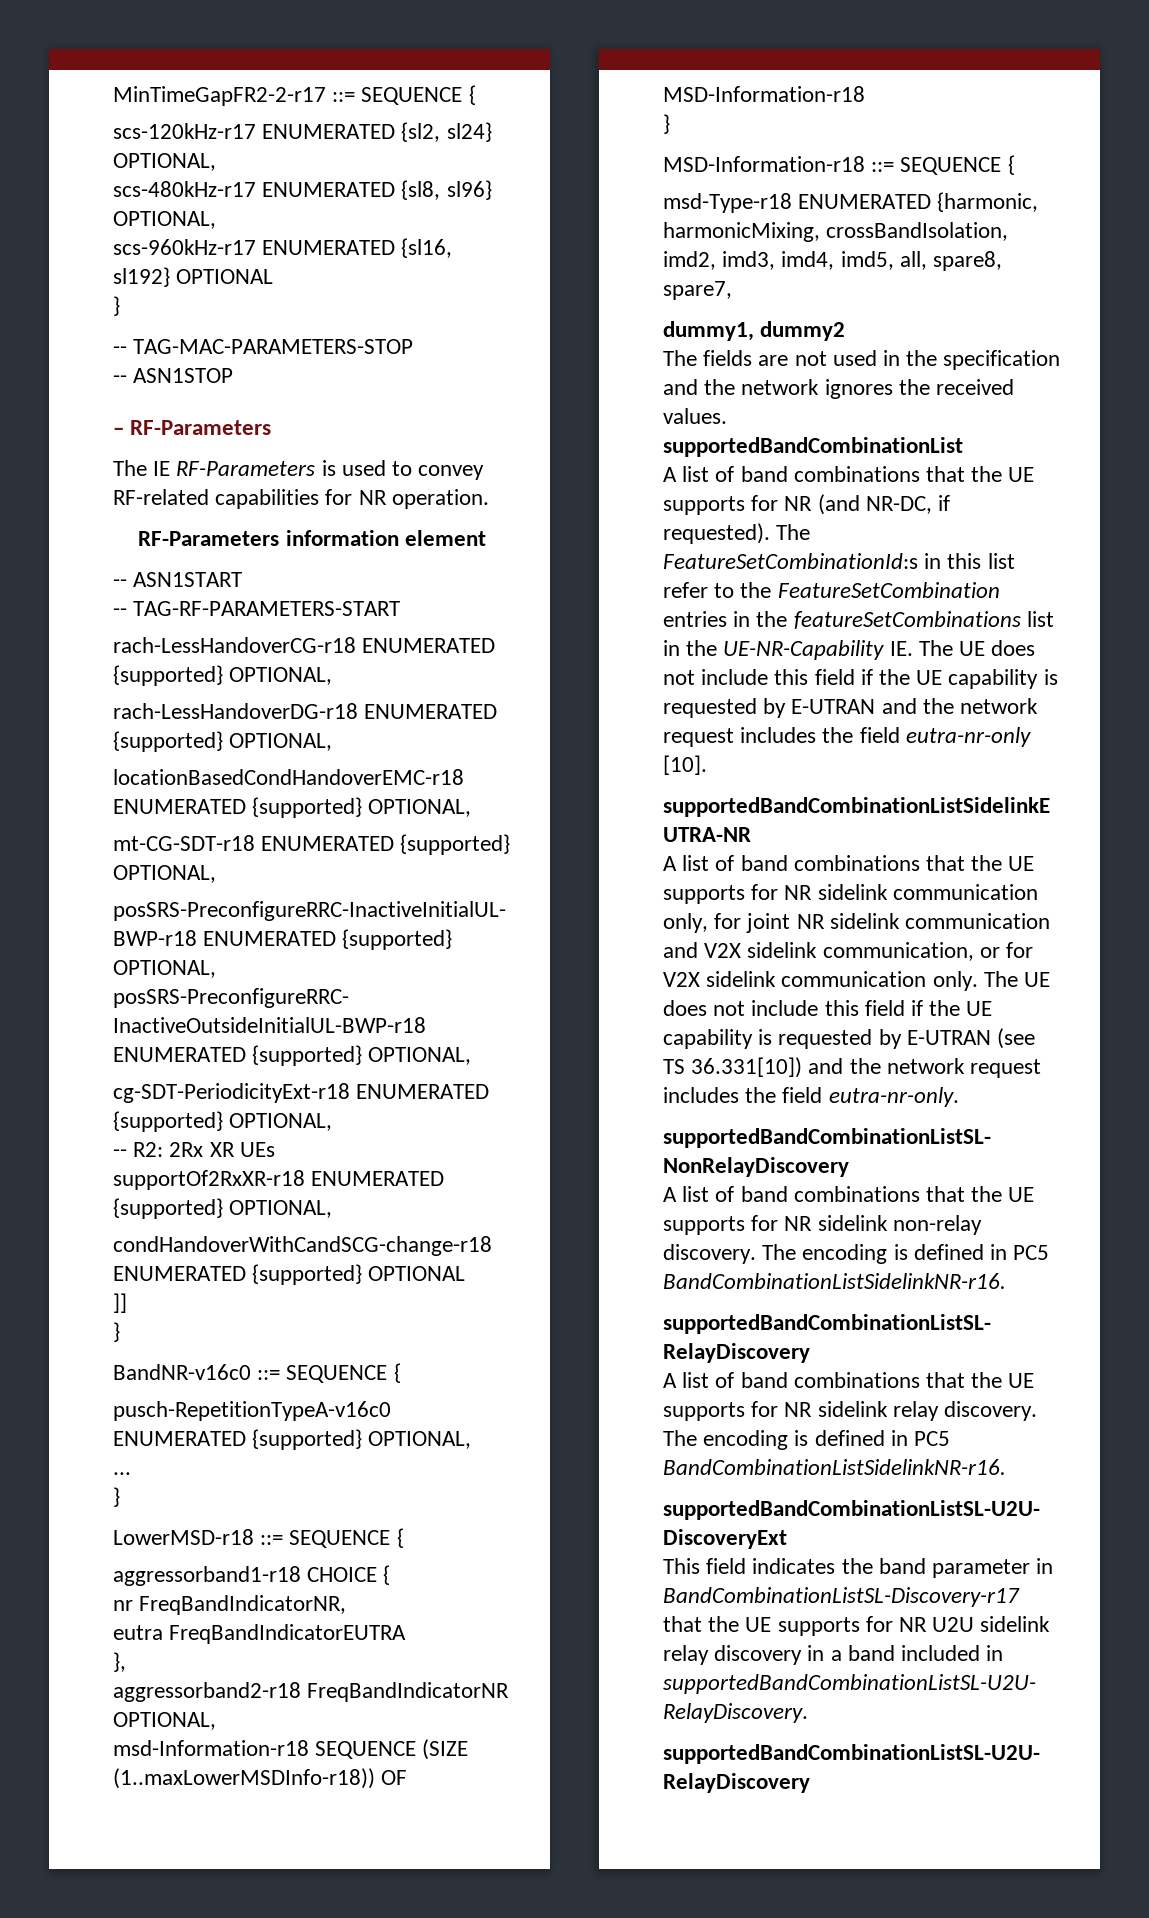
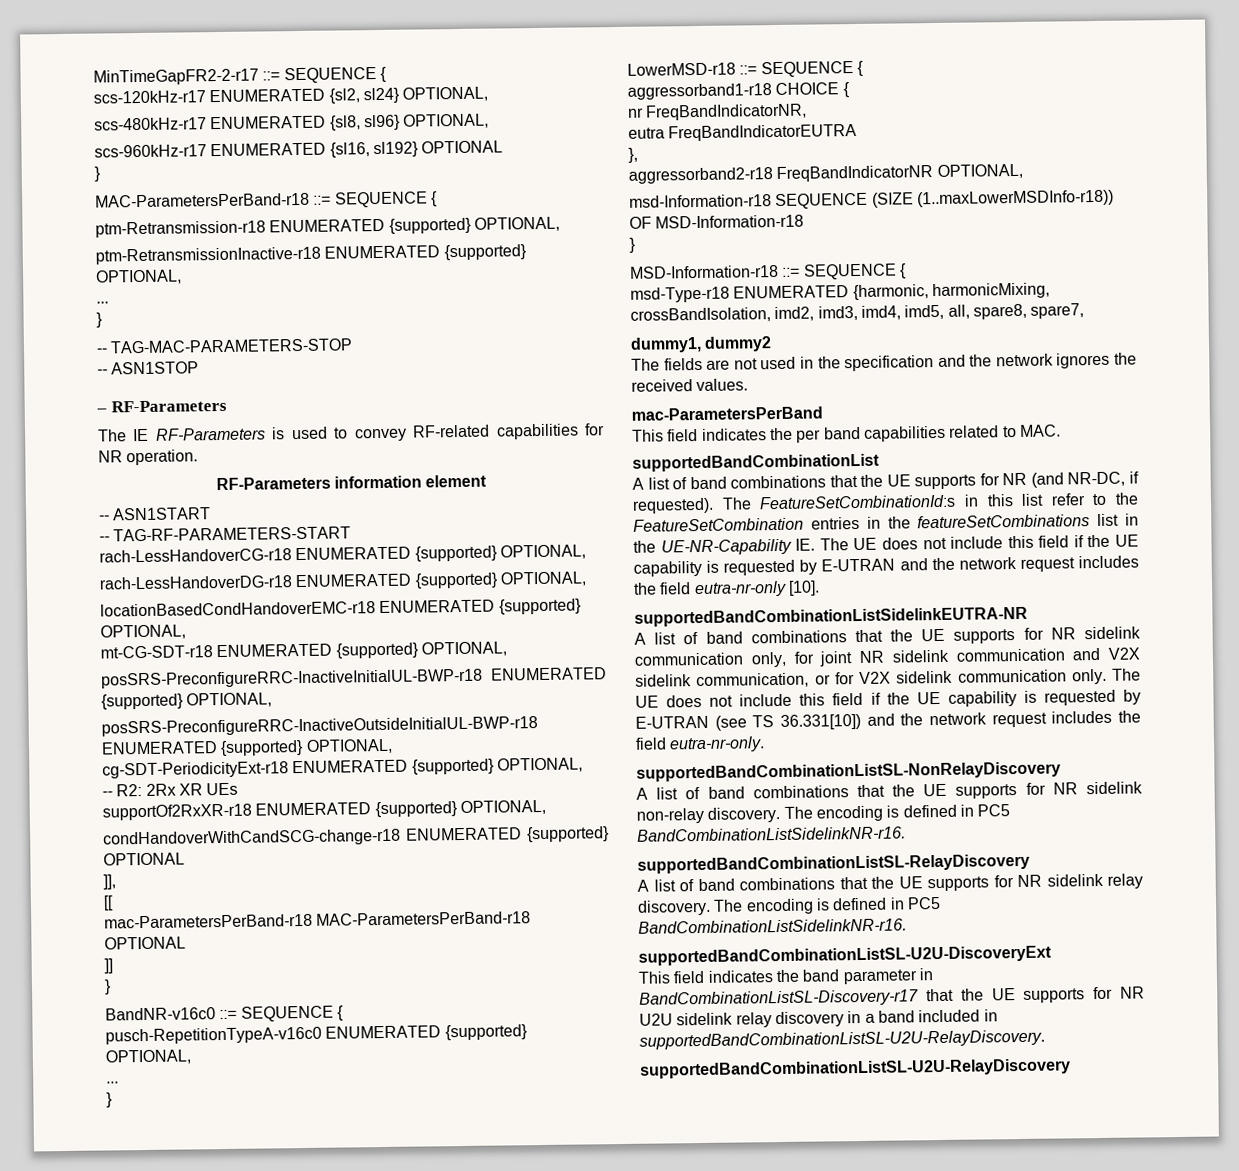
+ MAC-ParametersPerBand-r18 ::= SEQUENCE {
+ ptm-Retransmission-r18 ENUMERATED {supported} OPTIONAL,
+ ptm-RetransmissionInactive-r18 ENUMERATED {supported} OPTIONAL,
+ ...
+ }
+ ]],
+ [[
+ mac-ParametersPerBand-r18 MAC-ParametersPerBand-r18 OPTIONAL
+ mac-ParametersPerBand
+ This field indicates the per band capabilities related to MAC.

